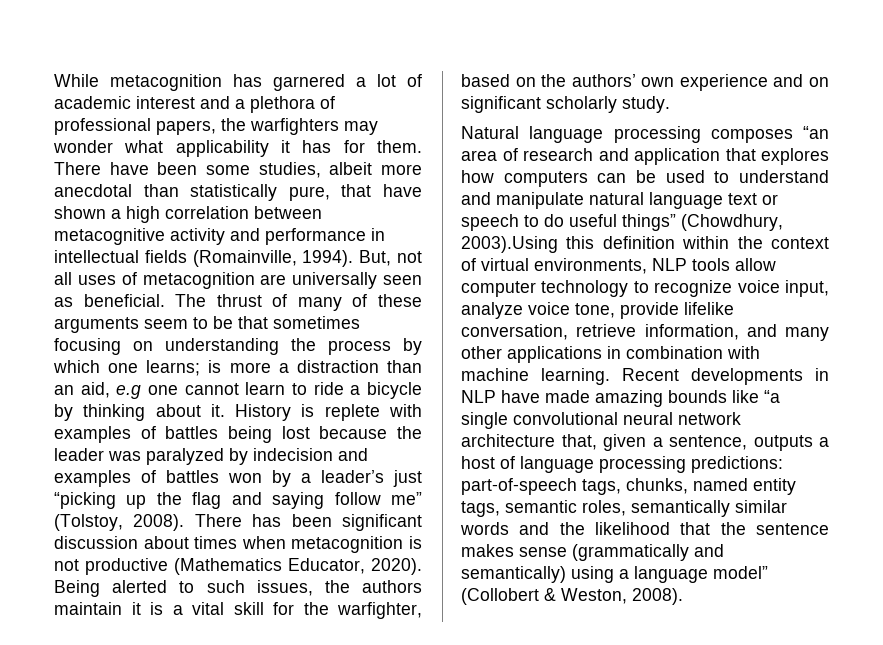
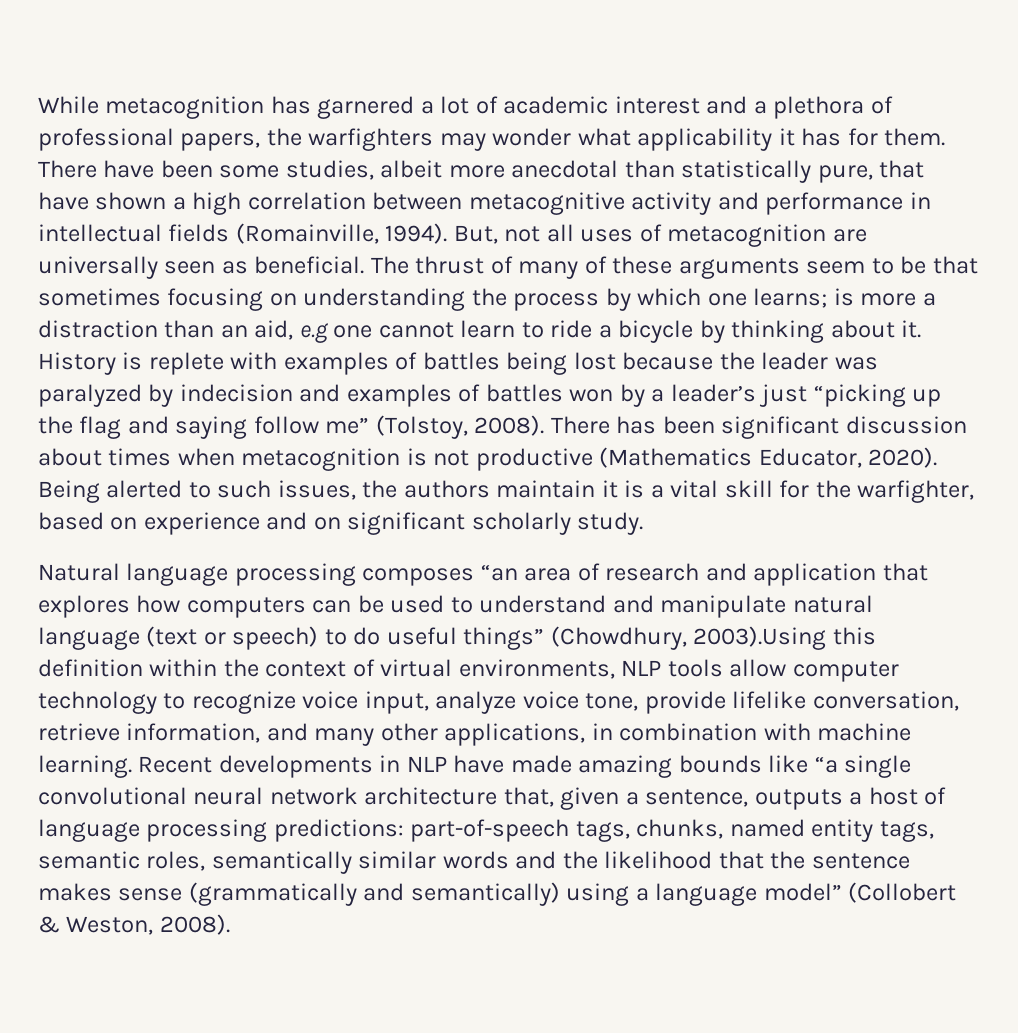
- Being alerted to such issues, the authors maintain it is a vital skill for the warfighter, based on the authors’ own experience and on significant scholarly study.
+ Being alerted to such issues, the authors maintain it is a vital skill for the warfighter, based on experience and on significant scholarly study.
- Natural language processing composes “an area of research and application that explores how computers can be used to understand and manipulate natural language text or speech to do useful things” (Chowdhury, 2003).Using this definition within the context of virtual environments, NLP tools allow computer technology to recognize voice input, analyze voice tone, provide lifelike conversation, retrieve information, and many other applications in combination with machine learning.
+ Natural language processing composes “an area of research and application that explores how computers can be used to understand and manipulate natural language (text or speech) to do useful things” (Chowdhury, 2003).Using this definition within the context of virtual environments, NLP tools allow computer technology to recognize voice input, analyze voice tone, provide lifelike conversation, retrieve information, and many other applications, in combination with machine learning.

